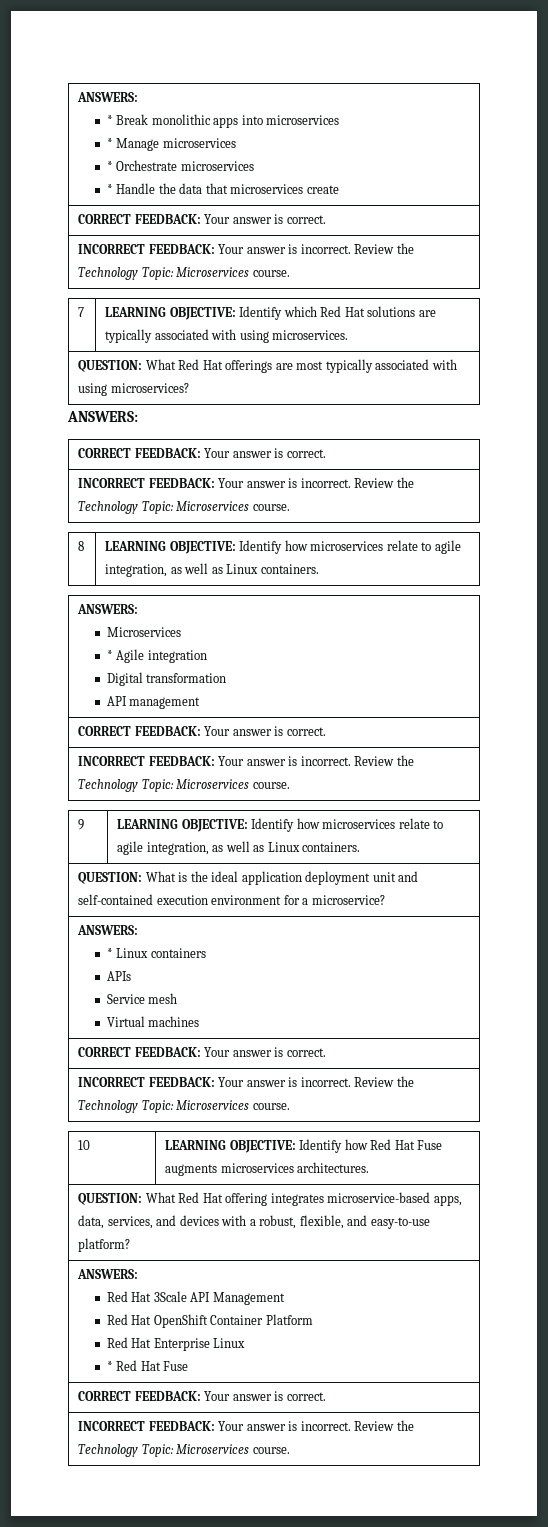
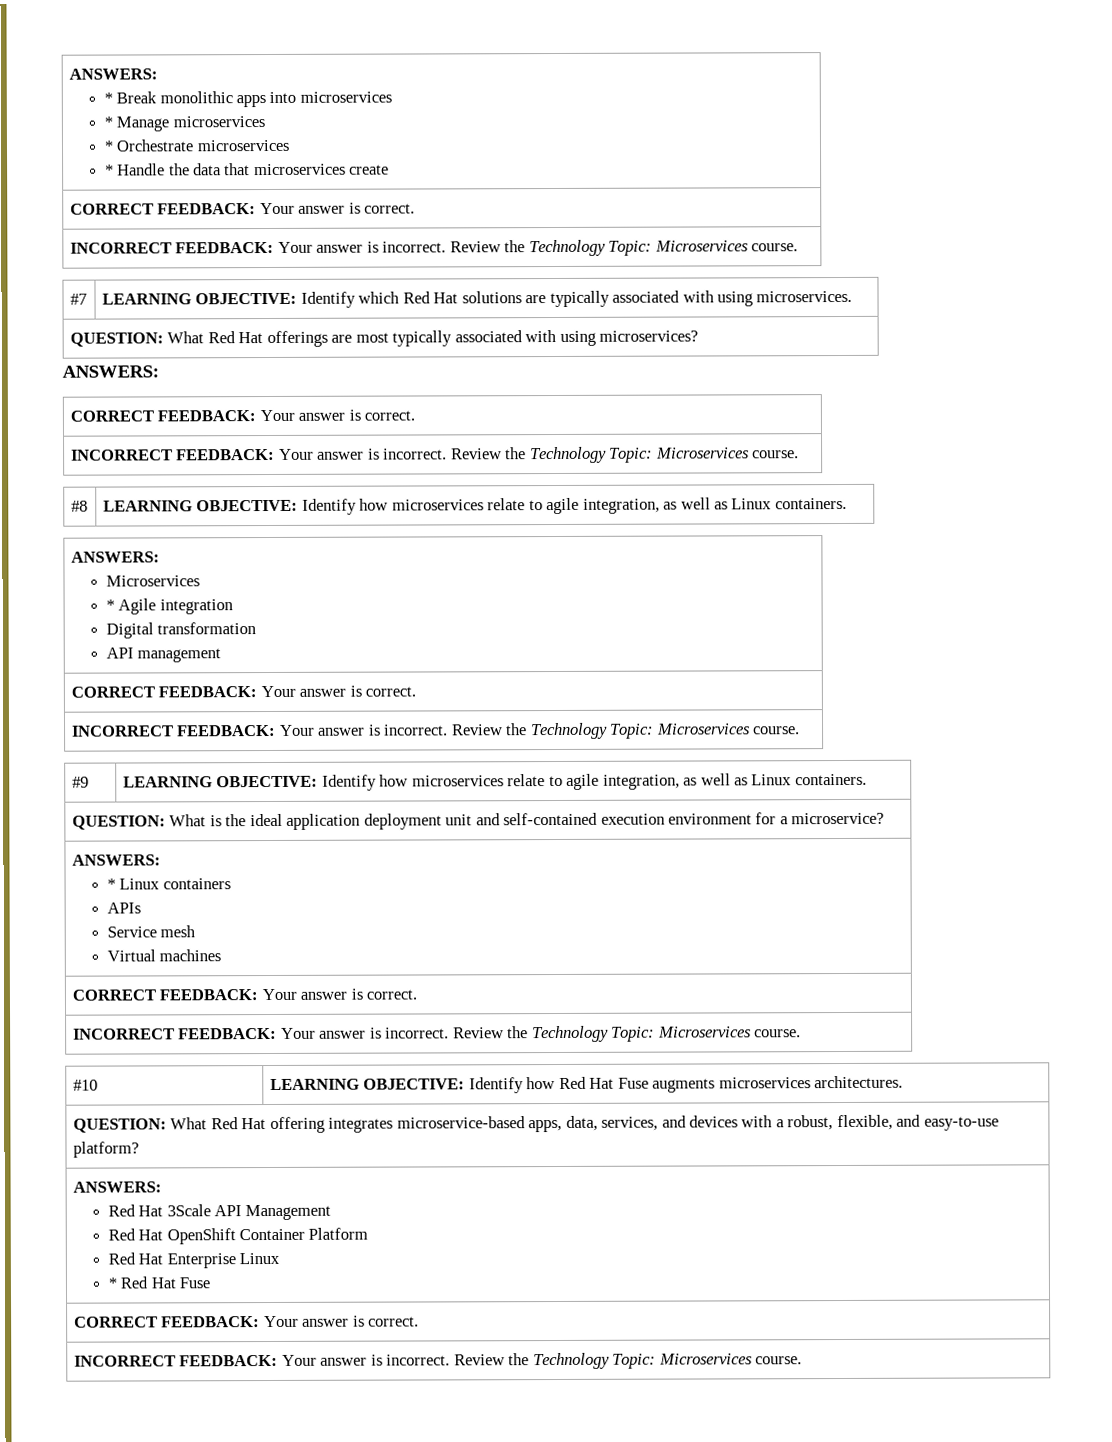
- 7 | LEARNING OBJECTIVE: Identify which Red Hat solutions are typically associated with using microservices.
+ #7 | LEARNING OBJECTIVE: Identify which Red Hat solutions are typically associated with using microservices.
- 8 | LEARNING OBJECTIVE: Identify how microservices relate to agile integration, as well as Linux containers.
+ #8 | LEARNING OBJECTIVE: Identify how microservices relate to agile integration, as well as Linux containers.
- 9 | LEARNING OBJECTIVE: Identify how microservices relate to agile integration, as well as Linux containers.
+ #9 | LEARNING OBJECTIVE: Identify how microservices relate to agile integration, as well as Linux containers.
- 10 | LEARNING OBJECTIVE: Identify how Red Hat Fuse augments microservices architectures.
+ #10 | LEARNING OBJECTIVE: Identify how Red Hat Fuse augments microservices architectures.

